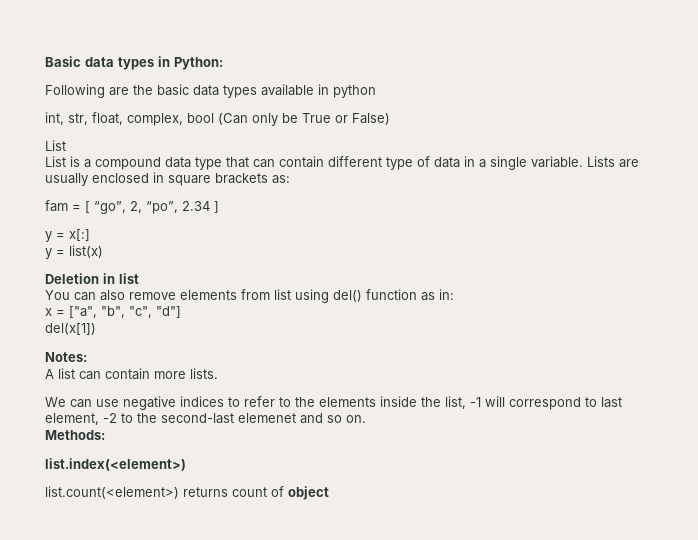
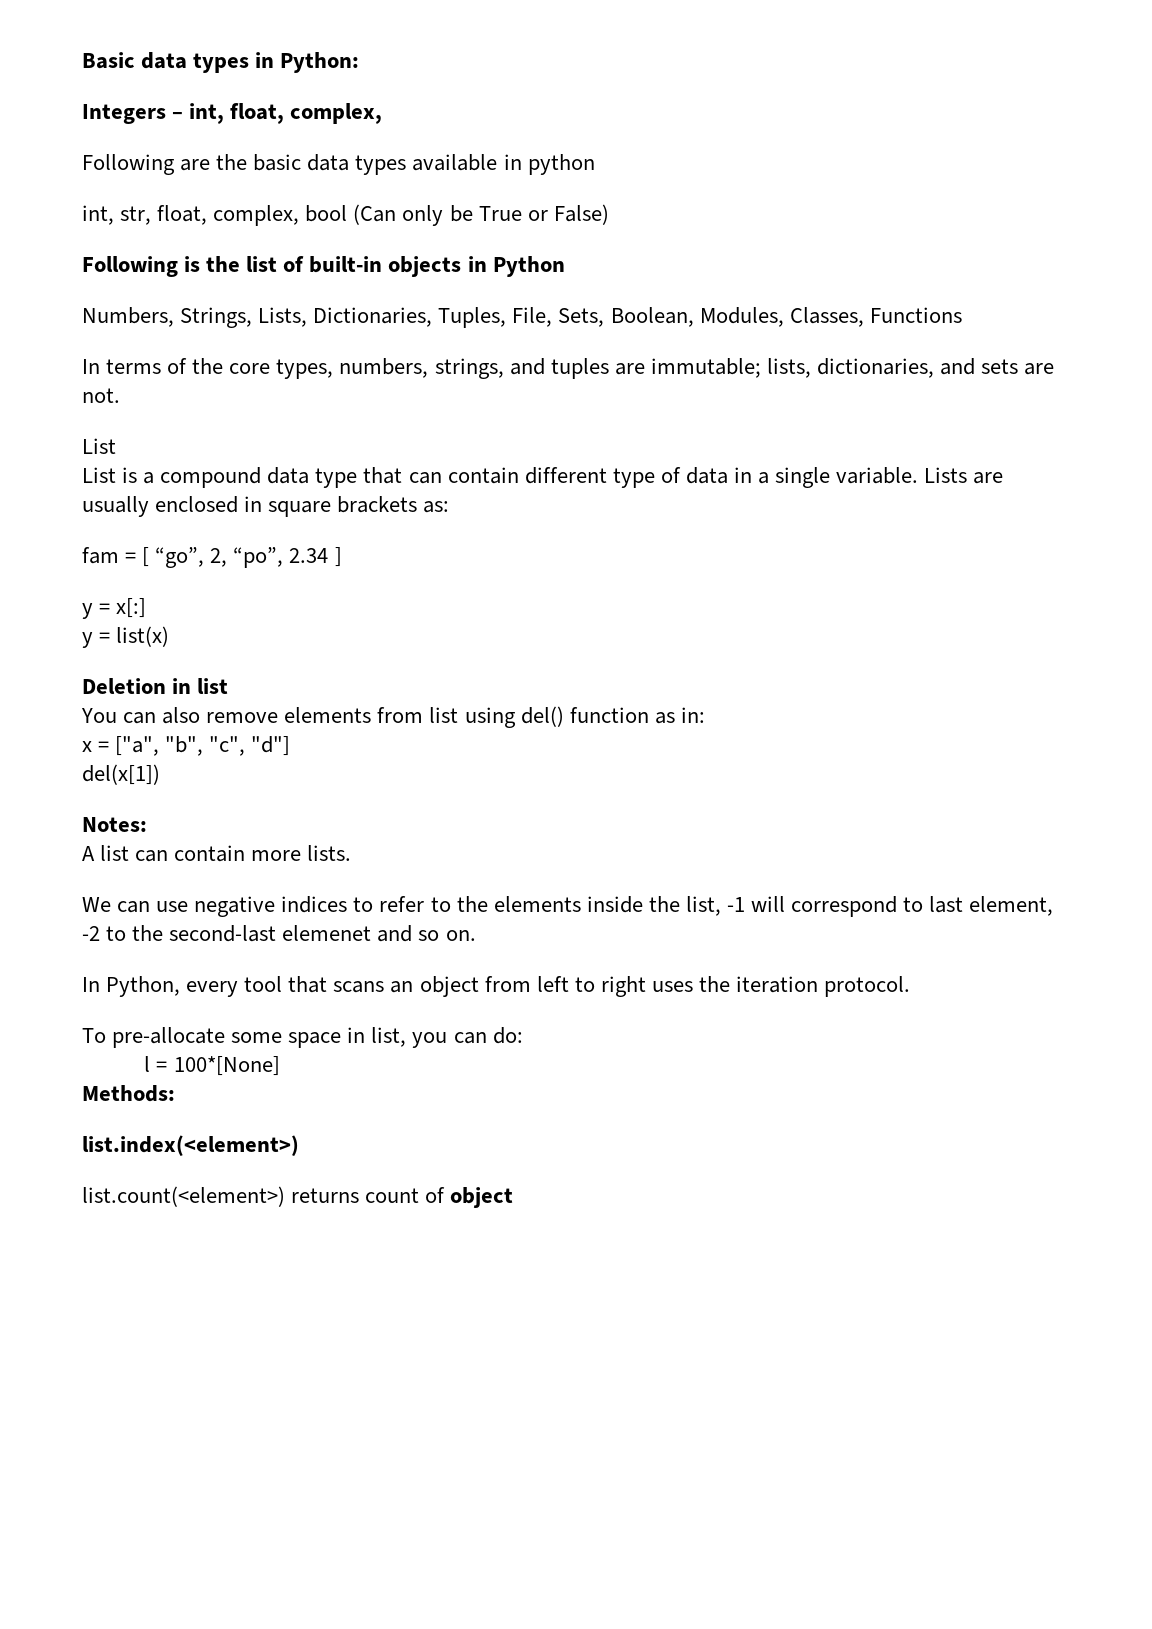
+ Integers – int, float, complex,
+ Following is the list of built-in objects in Python
+ Numbers, Strings, Lists, Dictionaries, Tuples, File, Sets, Boolean, Modules, Classes, Functions
+ In terms of the core types, numbers, strings, and tuples are immutable; lists, dictionaries, and sets are not.
+ In Python, every tool that scans an object from left to right uses the iteration protocol.
+ To pre-allocate some space in list, you can do:
+ l = 100*[None]

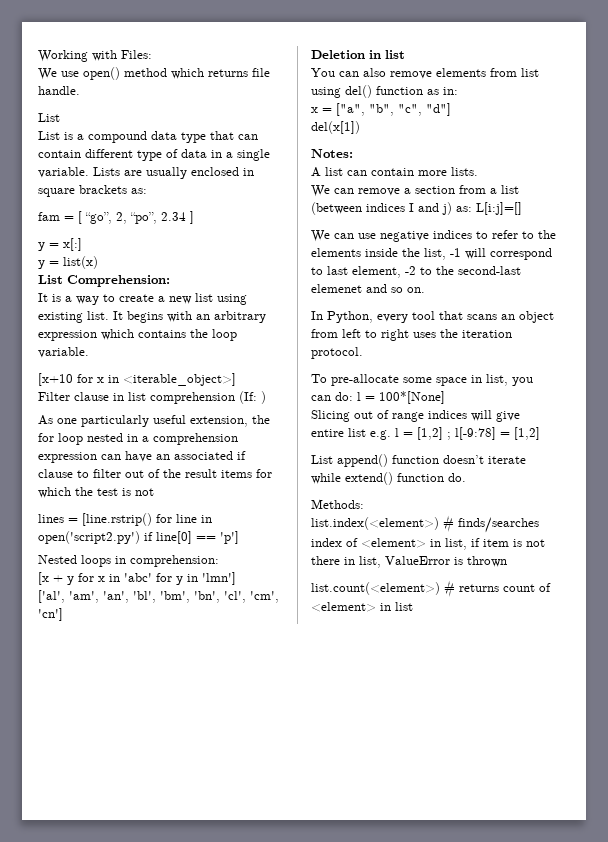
- Basic data types in Python:
- Integers – int, float, complex,
- Following are the basic data types available in python
- int, str, float, complex, bool (Can only be True or False)
- Following is the list of built-in objects in Python
- Numbers, Strings, Lists, Dictionaries, Tuples, File, Sets, Boolean, Modules, Classes, Functions
- In terms of the core types, numbers, strings, and tuples are immutable; lists, dictionaries, and sets are not.
+ Working with Files:
+ We use open() method which returns file handle.
+ List Comprehension:
+ It is a way to create a new list using existing list. It begins with an arbitrary expression which contains the loop variable.
+ [x+10 for x in <iterable_object>]
+ Filter clause in list comprehension (If: )
+ As one particularly useful extension, the for loop nested in a comprehension expression can have an associated if clause to filter out of the result items for which the test is not
+ lines = [line.rstrip() for line in open('script2.py') if line[0] == 'p']
+ Nested loops in comprehension:
+ [x + y for x in 'abc' for y in 'lmn']
+ ['al', 'am', 'an', 'bl', 'bm', 'bn', 'cl', 'cm', 'cn']
+ We can remove a section from a list (between indices I and j) as: L[i:j]=[]
- To pre-allocate some space in list, you can do:
- l = 100*[None]
+ To pre-allocate some space in list, you can do: l = 100*[None]
+ Slicing out of range indices will give entire list e.g. l = [1,2] ; l[-9:78] = [1,2]
+ List append() function doesn’t iterate while extend() function do.
  Methods:
- list.index(<element>)
+ list.index(<element>) # finds/searches index of <element> in list, if item is not there in list, ValueError is thrown
- list.count(<element>) returns count of object
+ list.count(<element>) # returns count of <element> in list

